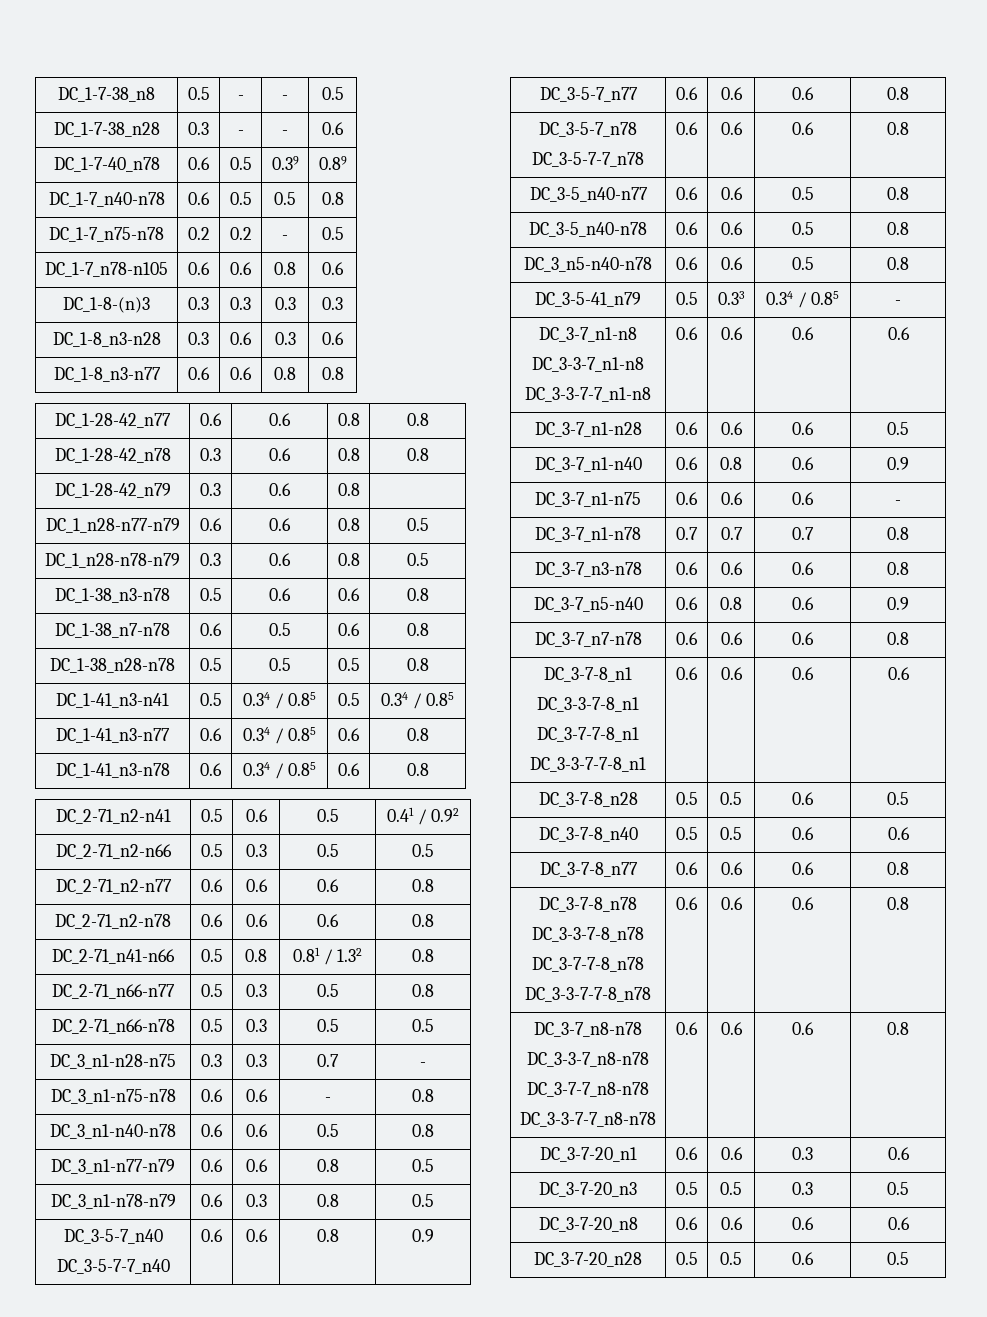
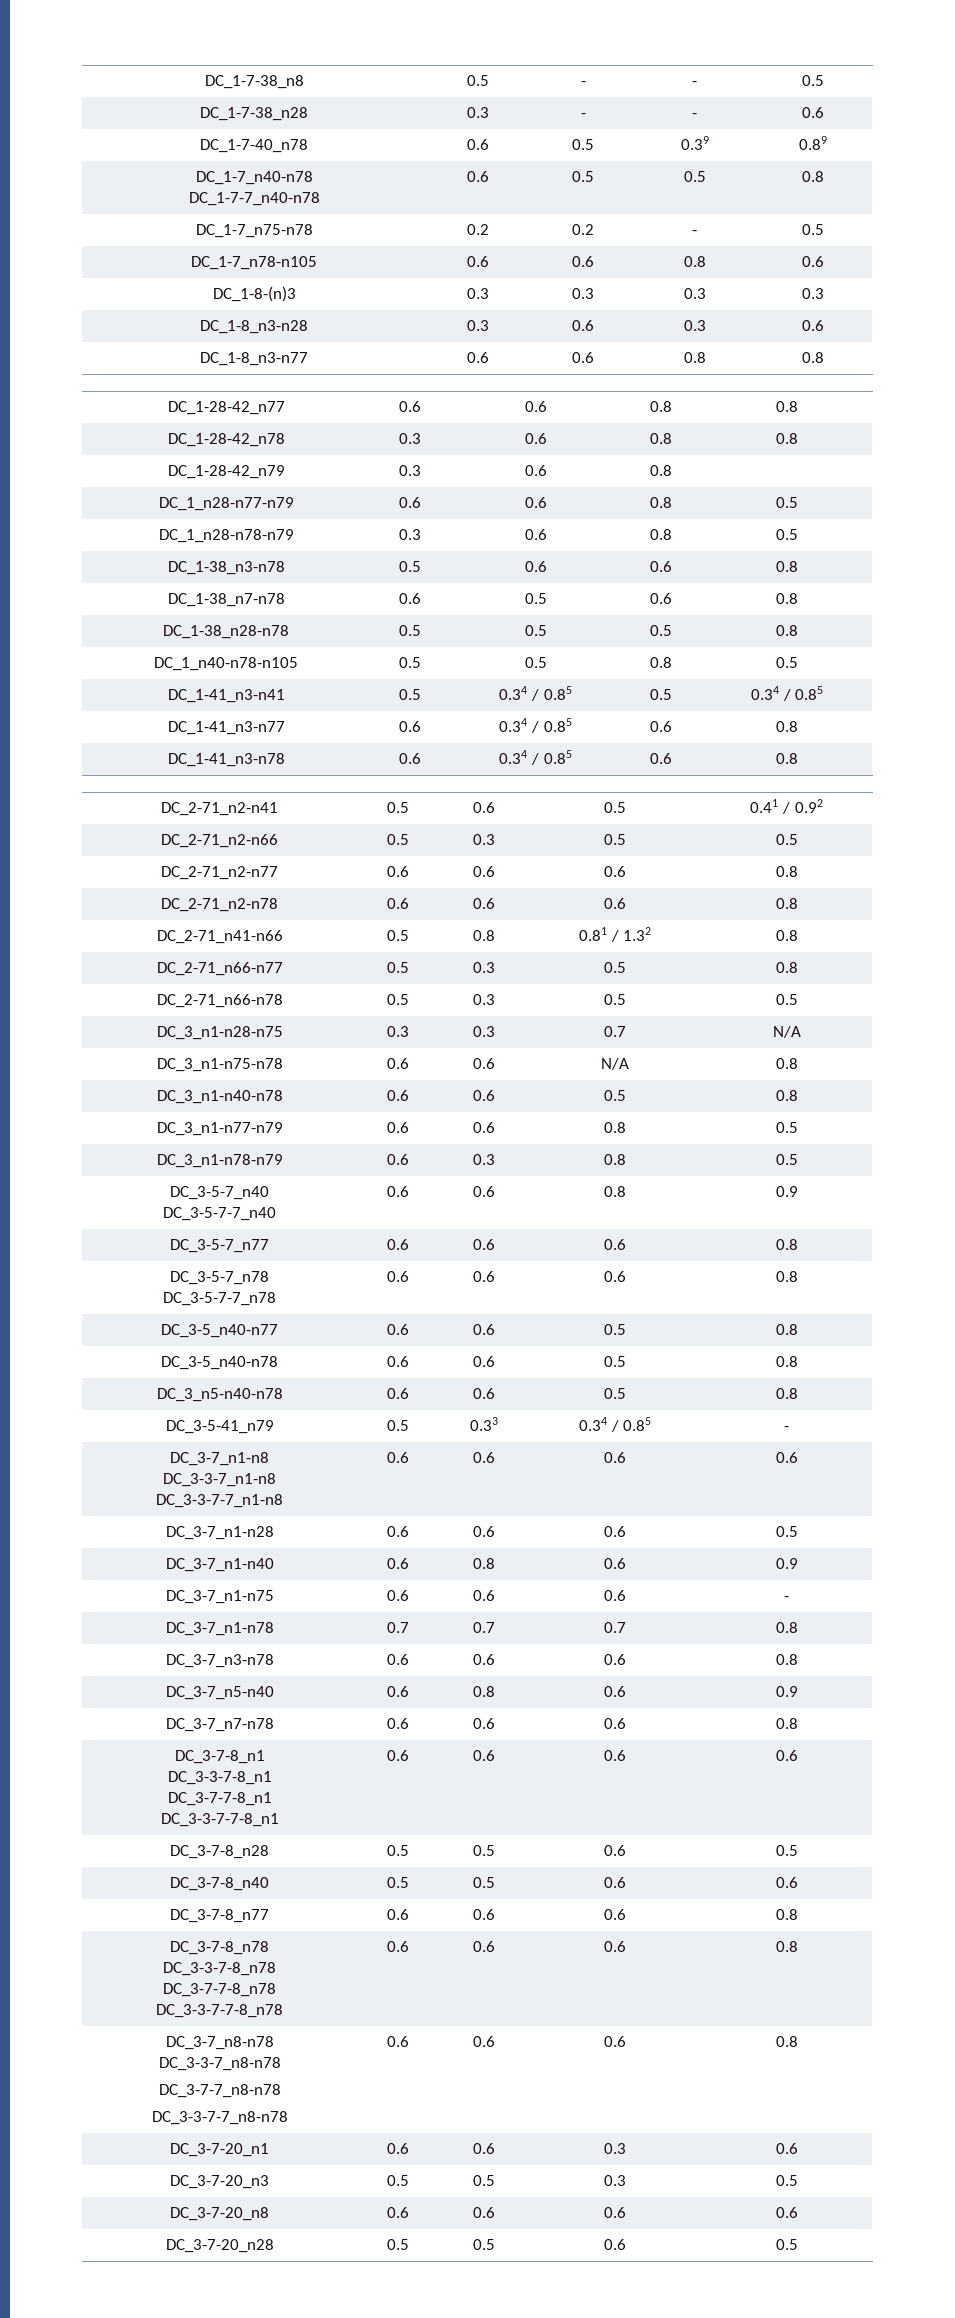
- DC_1-7_n40-n78 | 0.6 | 0.5 | 0.5 | 0.8
+ DC_1-7_n40-n78
+ DC_1-7-7_n40-n78 | 0.6 | 0.5 | 0.5 | 0.8
+ DC_1_n40-n78-n105 | 0.5 | 0.5 | 0.8 | 0.5
- DC_3_n1-n28-n75 | 0.3 | 0.3 | 0.7 | -
+ DC_3_n1-n28-n75 | 0.3 | 0.3 | 0.7 | N/A
- DC_3_n1-n75-n78 | 0.6 | 0.6 | - | 0.8
+ DC_3_n1-n75-n78 | 0.6 | 0.6 | N/A | 0.8

